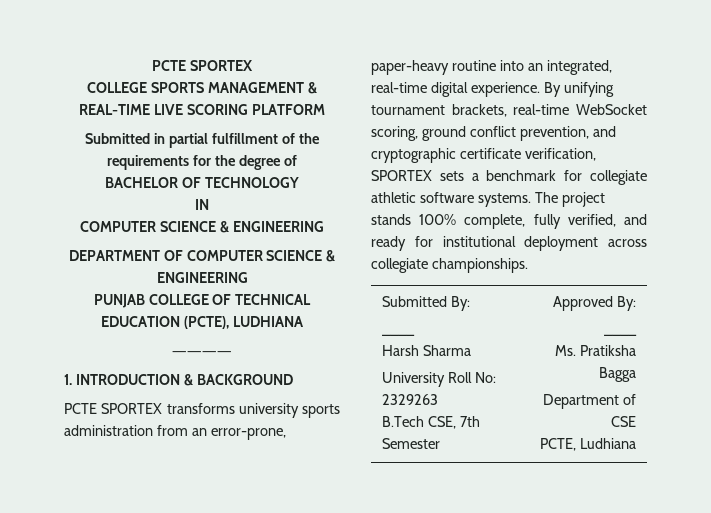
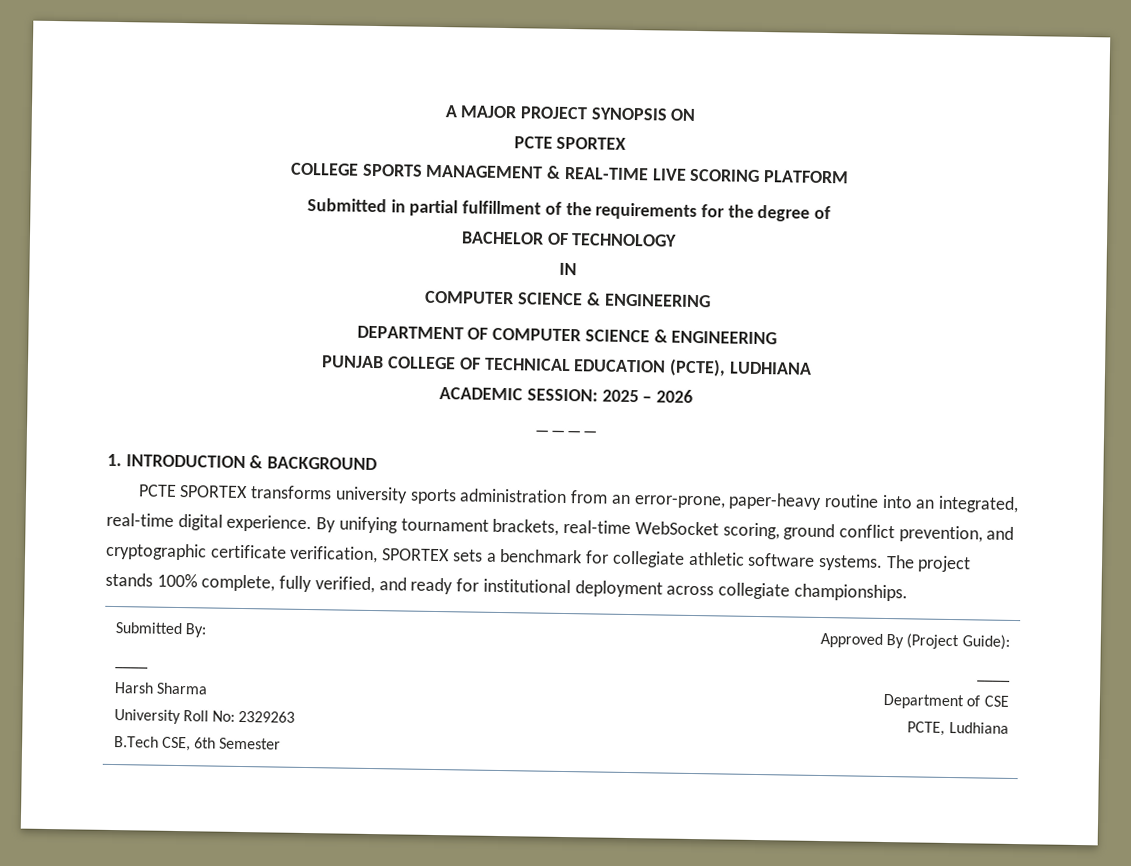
+ A MAJOR PROJECT SYNOPSIS ON
+ ACADEMIC SESSION: 2025 – 2026
  Submitted By:
  ____
  Harsh Sharma
  University Roll No: 2329263
- B.Tech CSE, 7th Semester | Approved By:
+ B.Tech CSE, 6th Semester | Approved By (Project Guide):
  ____
- Ms. Pratiksha Bagga

